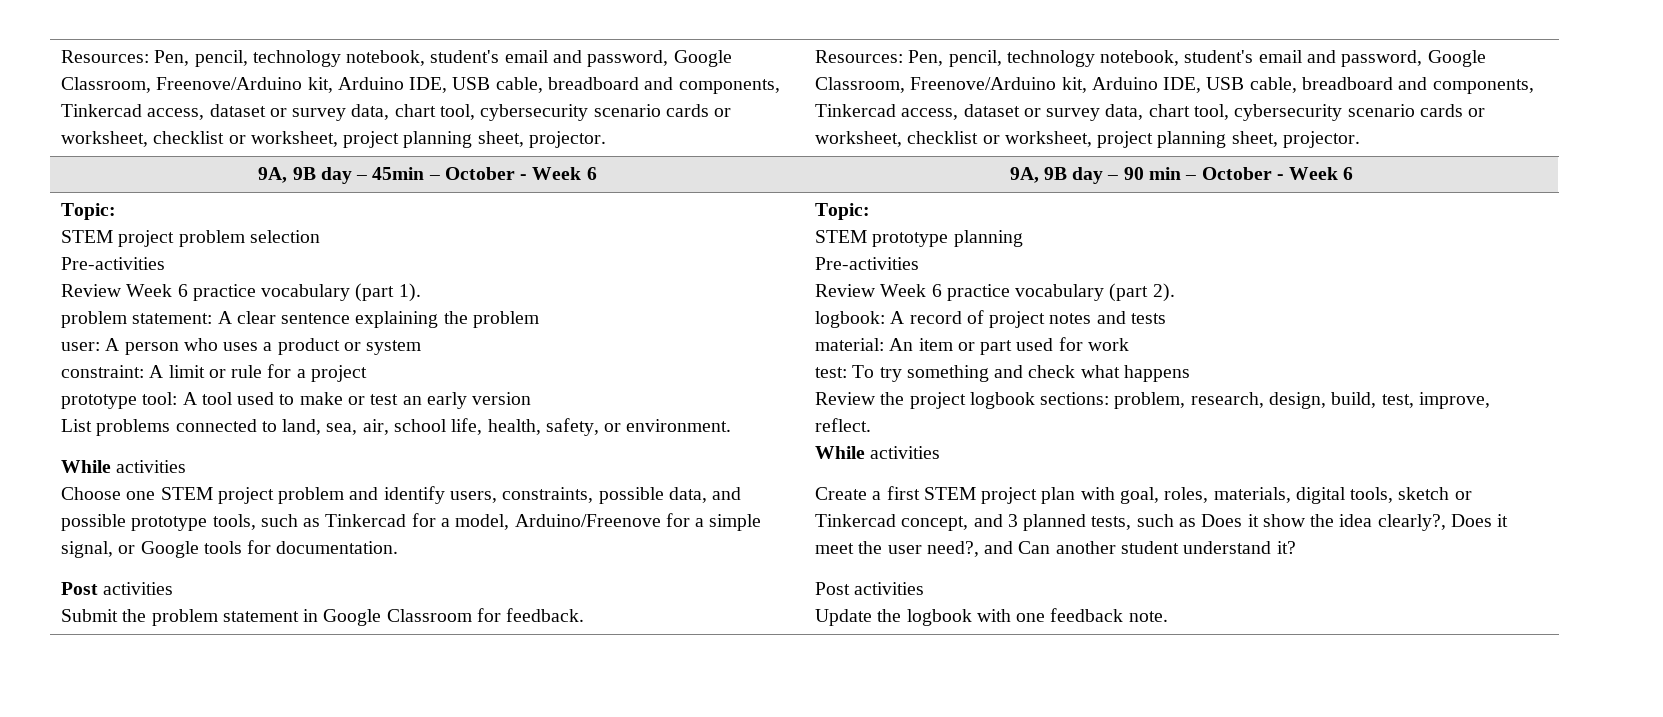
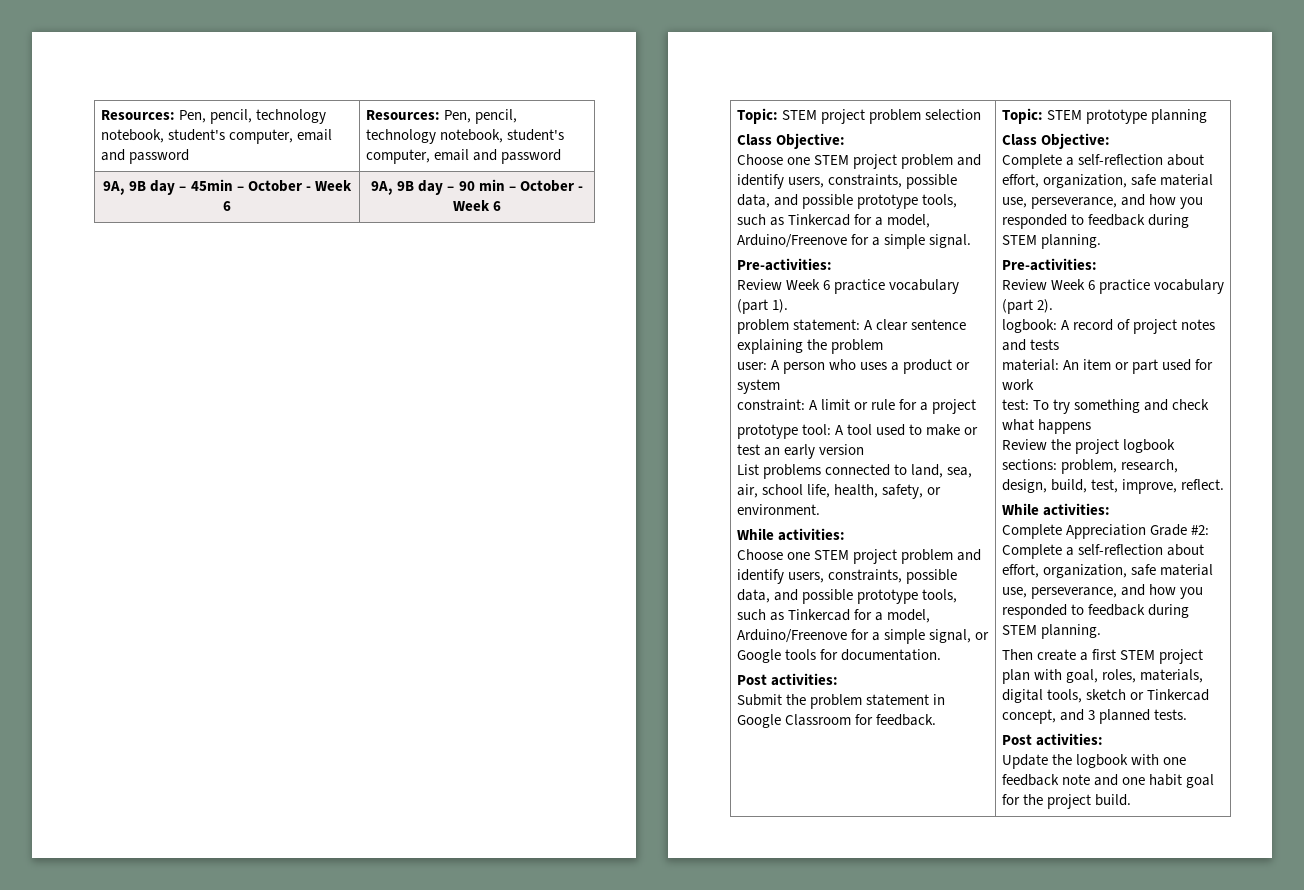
- Resources: Pen, pencil, technology notebook, student's email and password, Google Classroom, Freenove/Arduino kit, Arduino IDE, USB cable, breadboard and components, Tinkercad access, dataset or survey data, chart tool, cybersecurity scenario cards or worksheet, checklist or worksheet, project planning sheet, projector. | Resources: Pen, pencil, technology notebook, student's email and password, Google Classroom, Freenove/Arduino kit, Arduino IDE, USB cable, breadboard and components, Tinkercad access, dataset or survey data, chart tool, cybersecurity scenario cards or worksheet, checklist or worksheet, project planning sheet, projector.
+ Resources: Pen, pencil, technology notebook, student's computer, email and password | Resources: Pen, pencil, technology notebook, student's computer, email and password
  9A, 9B day – 45min – October - Week 6 | 9A, 9B day – 90 min – October - Week 6
- Topic:
- STEM project problem selection
- Pre-activities
+ Topic: STEM project problem selection
+ Class Objective:
+ Choose one STEM project problem and identify users, constraints, possible data, and possible prototype tools, such as Tinkercad for a model, Arduino/Freenove for a simple signal.
+ Pre-activities:
  List problems connected to land, sea, air, school life, health, safety, or environment.
- While activities
+ While activities:
  Choose one STEM project problem and identify users, constraints, possible data, and possible prototype tools, such as Tinkercad for a model, Arduino/Freenove for a simple signal, or Google tools for documentation.
- Post activities
+ Post activities:
- Submit the problem statement in Google Classroom for feedback. | Topic:
- STEM prototype planning
- Pre-activities
+ Submit the problem statement in Google Classroom for feedback. | Topic: STEM prototype planning
+ Class Objective:
+ Complete a self-reflection about effort, organization, safe material use, perseverance, and how you responded to feedback during STEM planning.
+ Pre-activities:
  Review the project logbook sections: problem, research, design, build, test, improve, reflect.
- While activities
- Create a first STEM project plan with goal, roles, materials, digital tools, sketch or Tinkercad concept, and 3 planned tests, such as Does it show the idea clearly?, Does it meet the user need?, and Can another student understand it?
- Post activities
+ While activities:
+ Complete Appreciation Grade #2: Complete a self-reflection about effort, organization, safe material use, perseverance, and how you responded to feedback during STEM planning.
+ Then create a first STEM project plan with goal, roles, materials, digital tools, sketch or Tinkercad concept, and 3 planned tests.
+ Post activities:
- Update the logbook with one feedback note.
+ Update the logbook with one feedback note and one habit goal for the project build.

